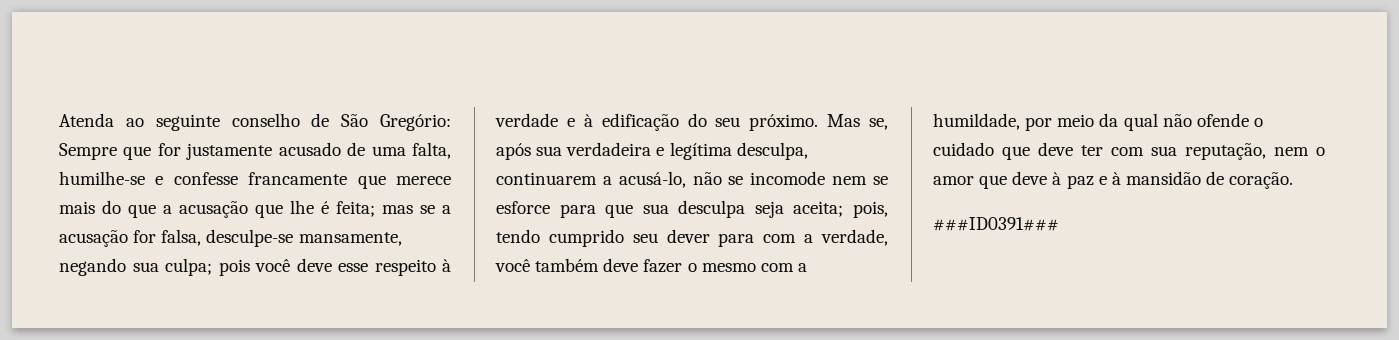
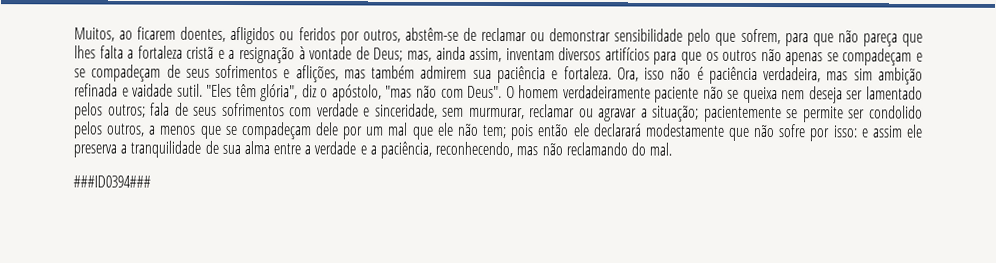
- Atenda ao seguinte conselho de São Gregório: Sempre que for justamente acusado de uma falta, humilhe-se e confesse francamente que merece mais do que a acusação que lhe é feita; mas se a acusação for falsa, desculpe-se mansamente, negando sua culpa; pois você deve esse respeito à verdade e à edificação do seu próximo. Mas se, após sua verdadeira e legítima desculpa, continuarem a acusá-lo, não se incomode nem se esforce para que sua desculpa seja aceita; pois, tendo cumprido seu dever para com a verdade, você também deve fazer o mesmo com a humildade, por meio da qual não ofende o cuidado que deve ter com sua reputação, nem o amor que deve à paz e à mansidão de coração.
- ###ID0391###
+ Muitos, ao ficarem doentes, afligidos ou feridos por outros, abstêm-se de reclamar ou demonstrar sensibilidade pelo que sofrem, para que não pareça que lhes falta a fortaleza cristã e a resignação à vontade de Deus; mas, ainda assim, inventam diversos artifícios para que os outros não apenas se compadeçam e se compadeçam de seus sofrimentos e aflições, mas também admirem sua paciência e fortaleza. Ora, isso não é paciência verdadeira, mas sim ambição refinada e vaidade sutil. "Eles têm glória", diz o apóstolo, "mas não com Deus". O homem verdadeiramente paciente não se queixa nem deseja ser lamentado pelos outros; fala de seus sofrimentos com verdade e sinceridade, sem murmurar, reclamar ou agravar a situação; pacientemente se permite ser condolido pelos outros, a menos que se compadeçam dele por um mal que ele não tem; pois então ele declarará modestamente que não sofre por isso: e assim ele preserva a tranquilidade de sua alma entre a verdade e a paciência, reconhecendo, mas não reclamando do mal.
+ ###ID0394###

